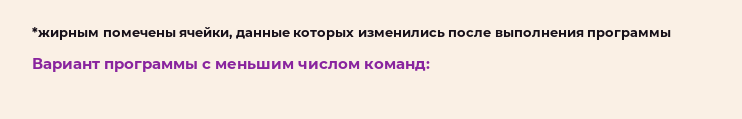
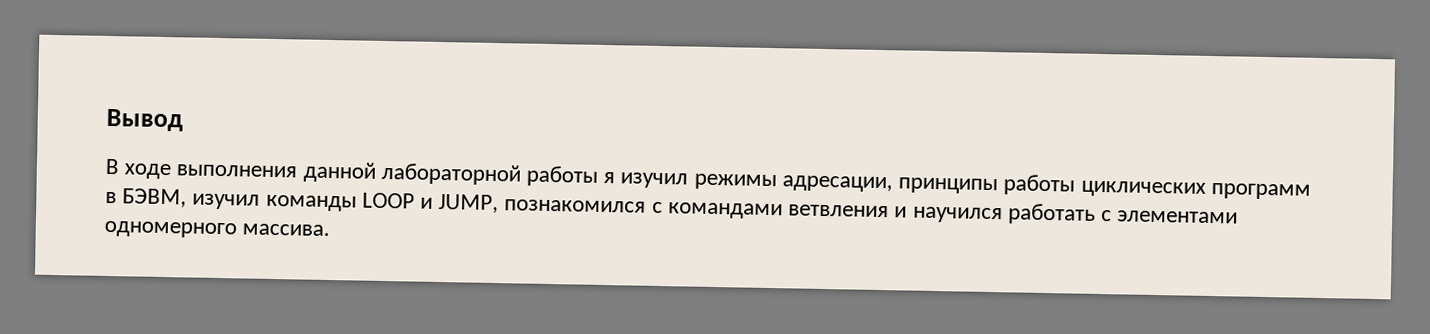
- *жирным помечены ячейки, данные которых изменились после выполнения программы
- Вариант программы с меньшим числом команд:
+ Вывод
+ В ходе выполнения данной лабораторной работы я изучил режимы адресации, принципы работы циклических программ в БЭВМ, изучил команды LOOP и JUMP, познакомился с командами ветвления и научился работать с элементами одномерного массива.

